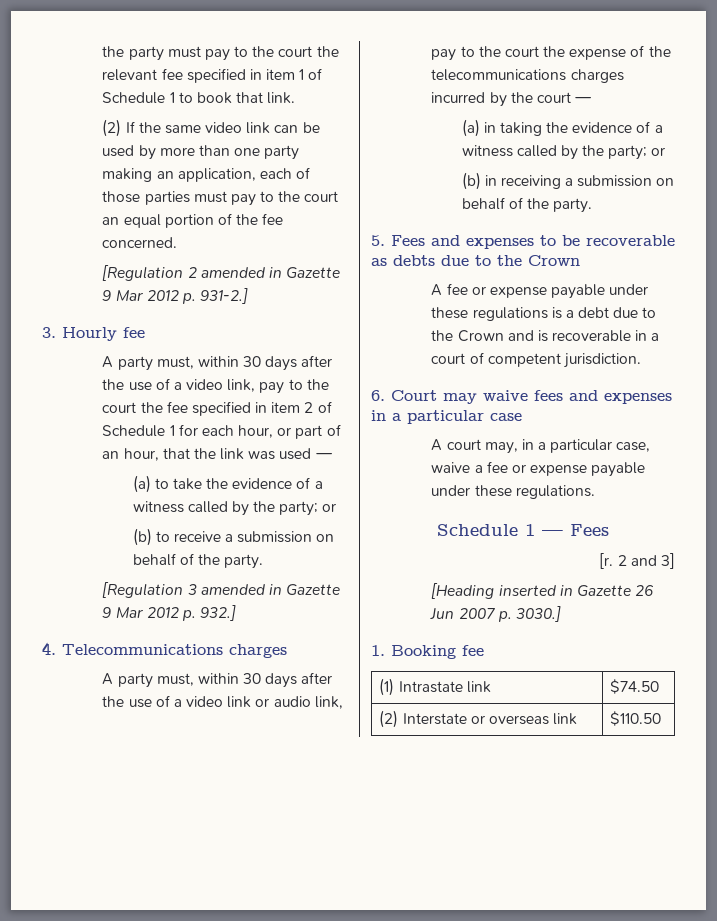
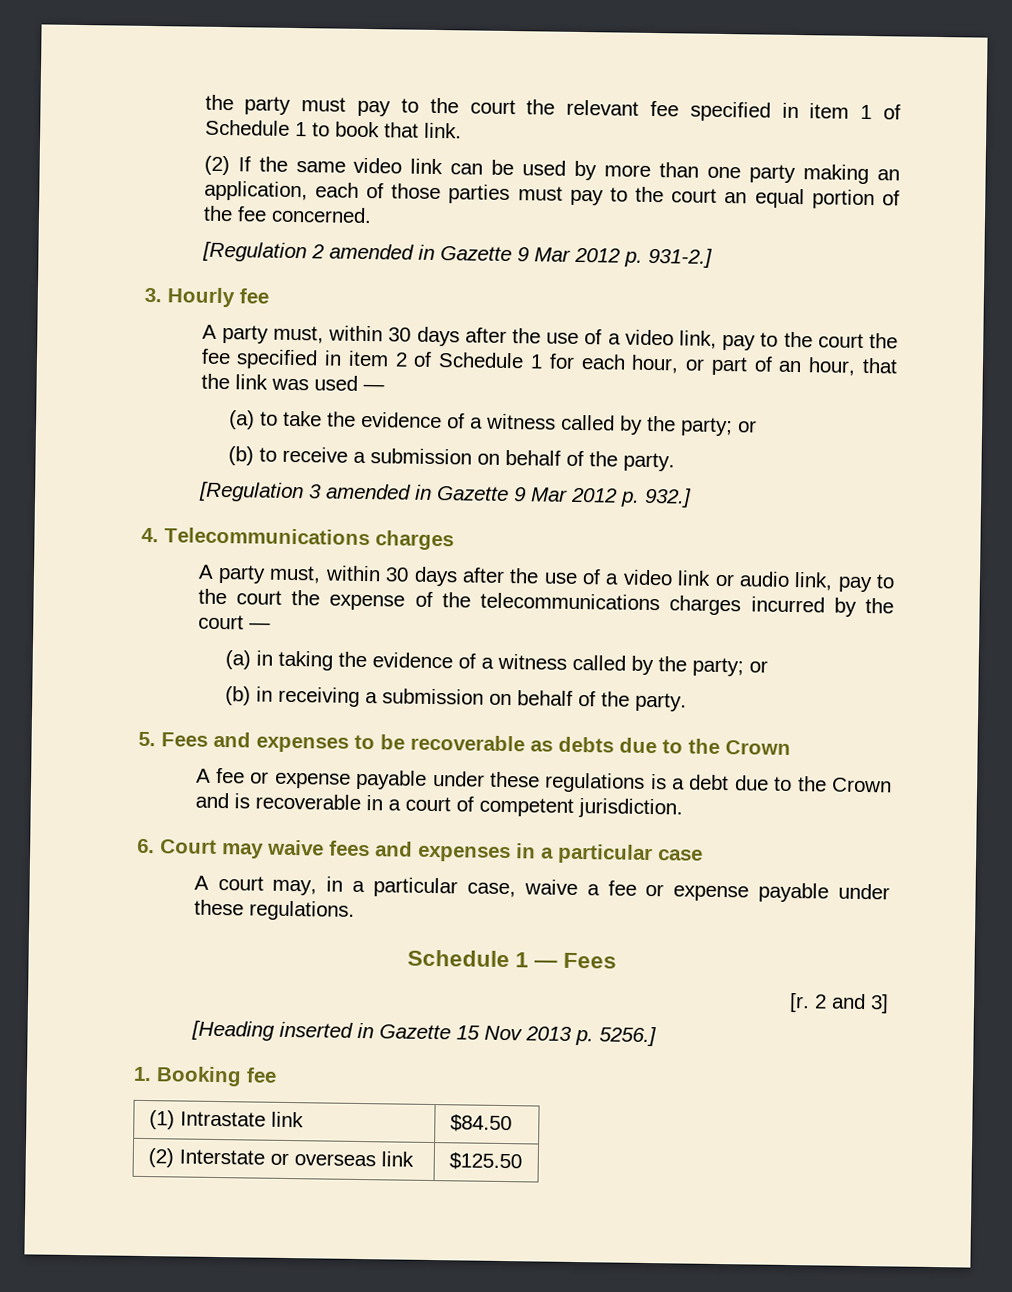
- [Heading inserted in Gazette 26 Jun 2007 p. 3030.]
+ [Heading inserted in Gazette 15 Nov 2013 p. 5256.]
- (1) Intrastate link | $74.50
+ (1) Intrastate link | $84.50
- (2) Interstate or overseas link | $110.50
+ (2) Interstate or overseas link | $125.50

